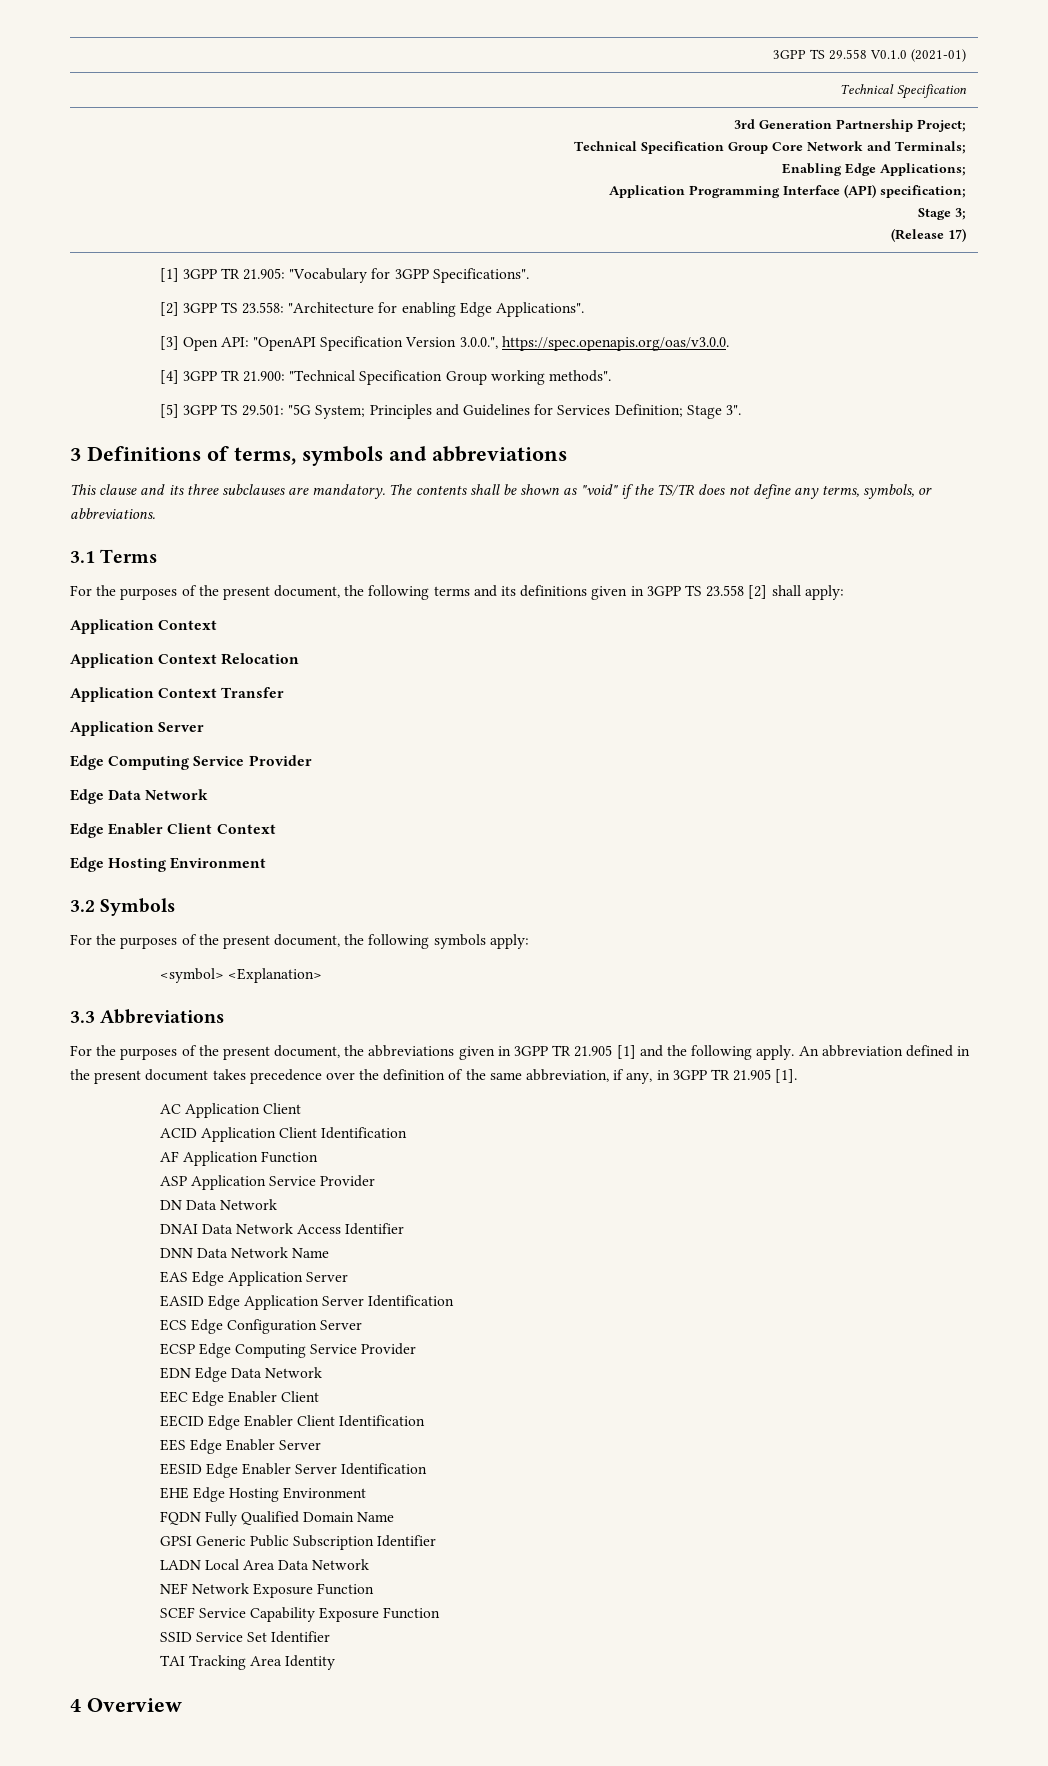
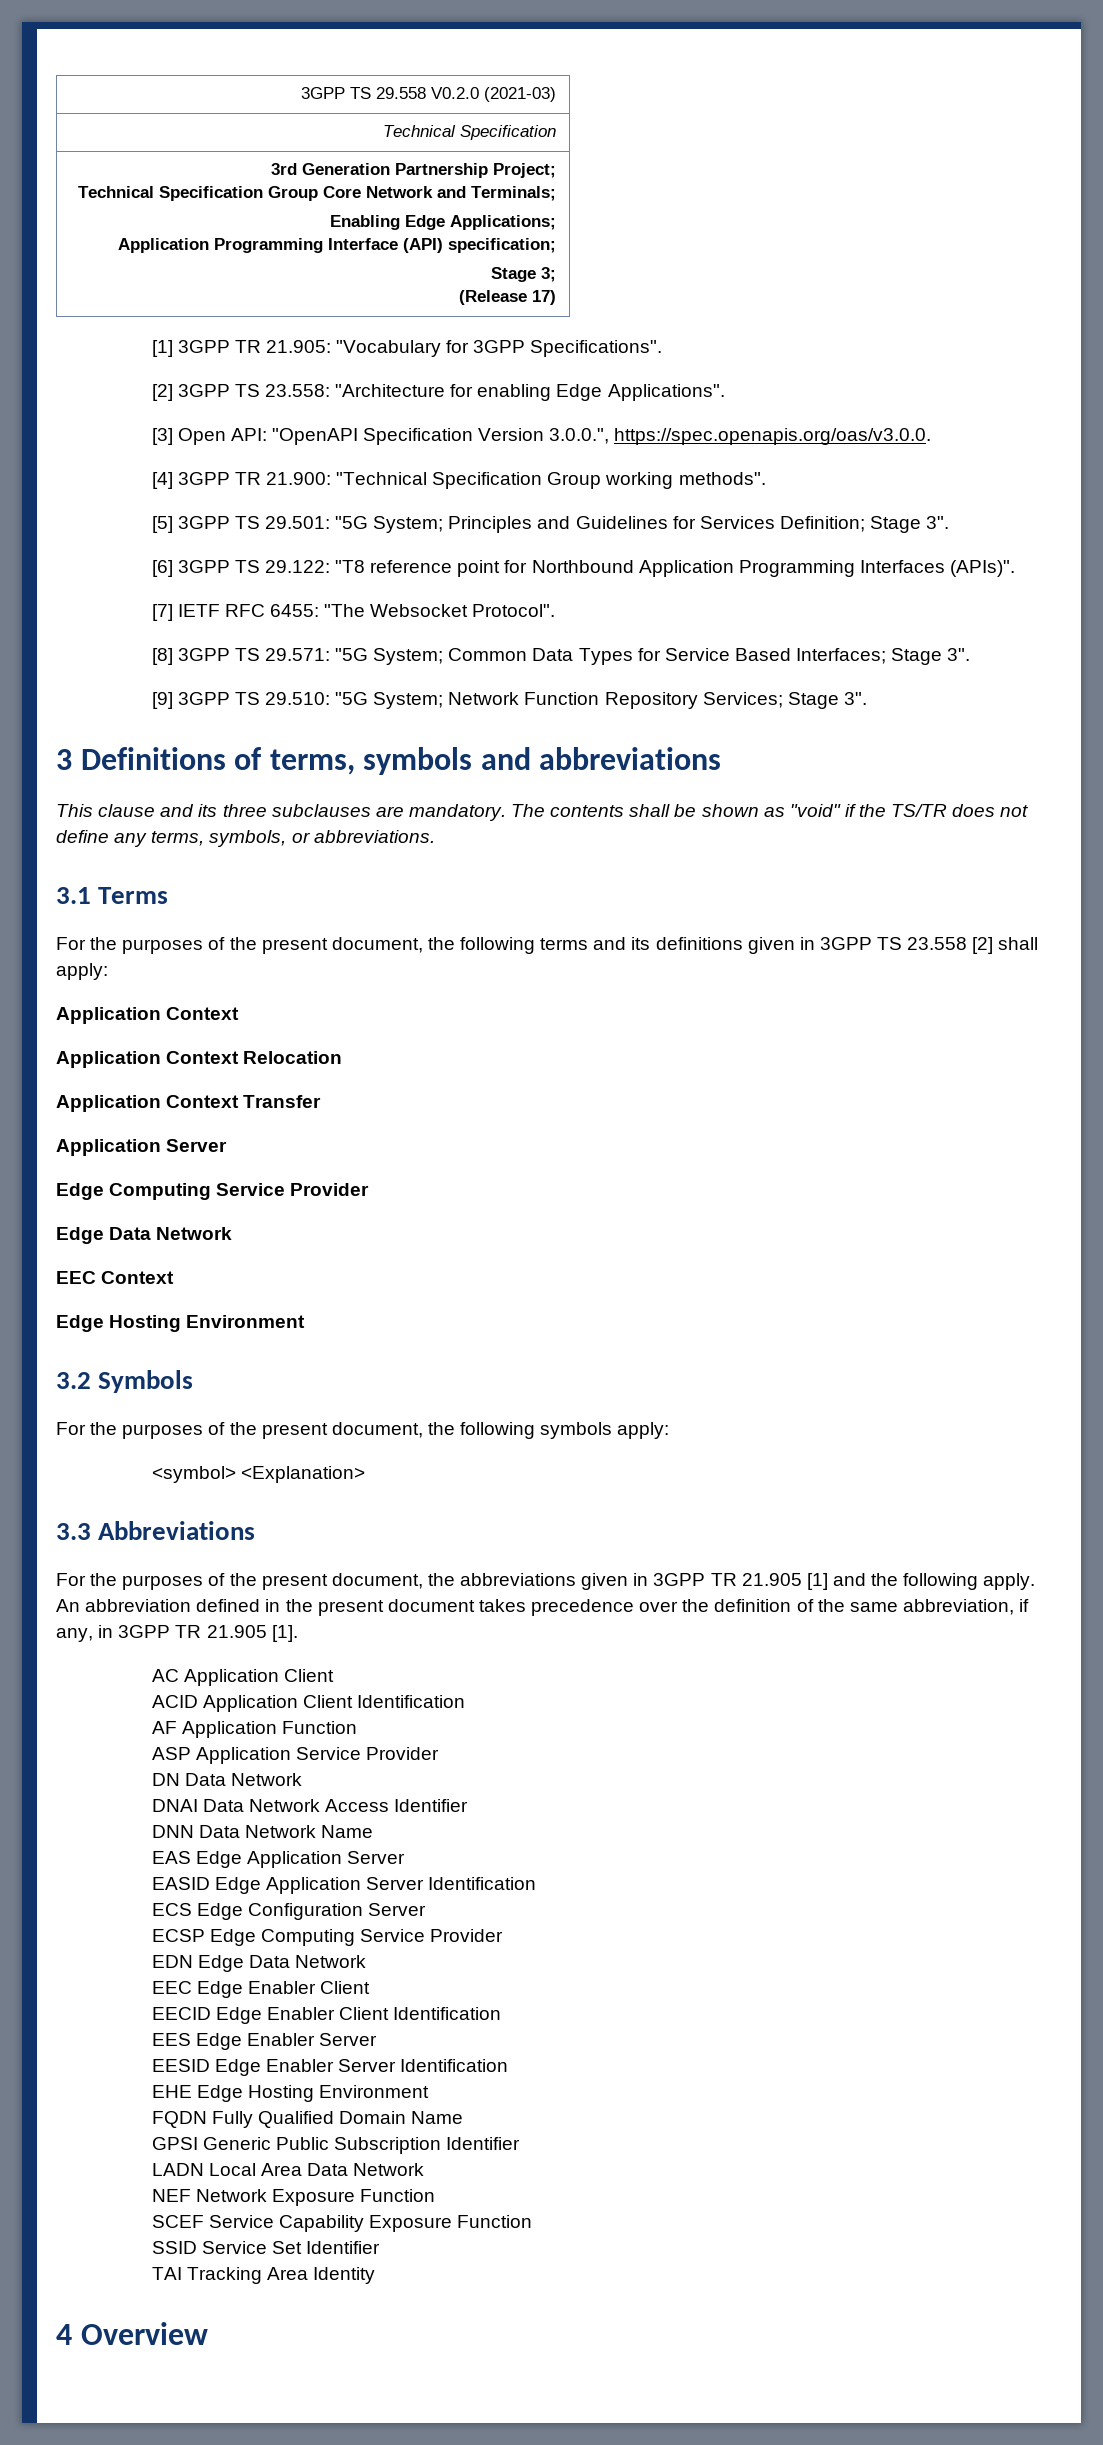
- 3GPP TS 29.558 V0.1.0 (2021-01)
+ 3GPP TS 29.558 V0.2.0 (2021-03)
+ [6] 3GPP TS 29.122: "T8 reference point for Northbound Application Programming Interfaces (APIs)".
+ [7] IETF RFC 6455: "The Websocket Protocol".
+ [8] 3GPP TS 29.571: "5G System; Common Data Types for Service Based Interfaces; Stage 3".
+ [9] 3GPP TS 29.510: "5G System; Network Function Repository Services; Stage 3".
- Edge Enabler Client Context
+ EEC Context

